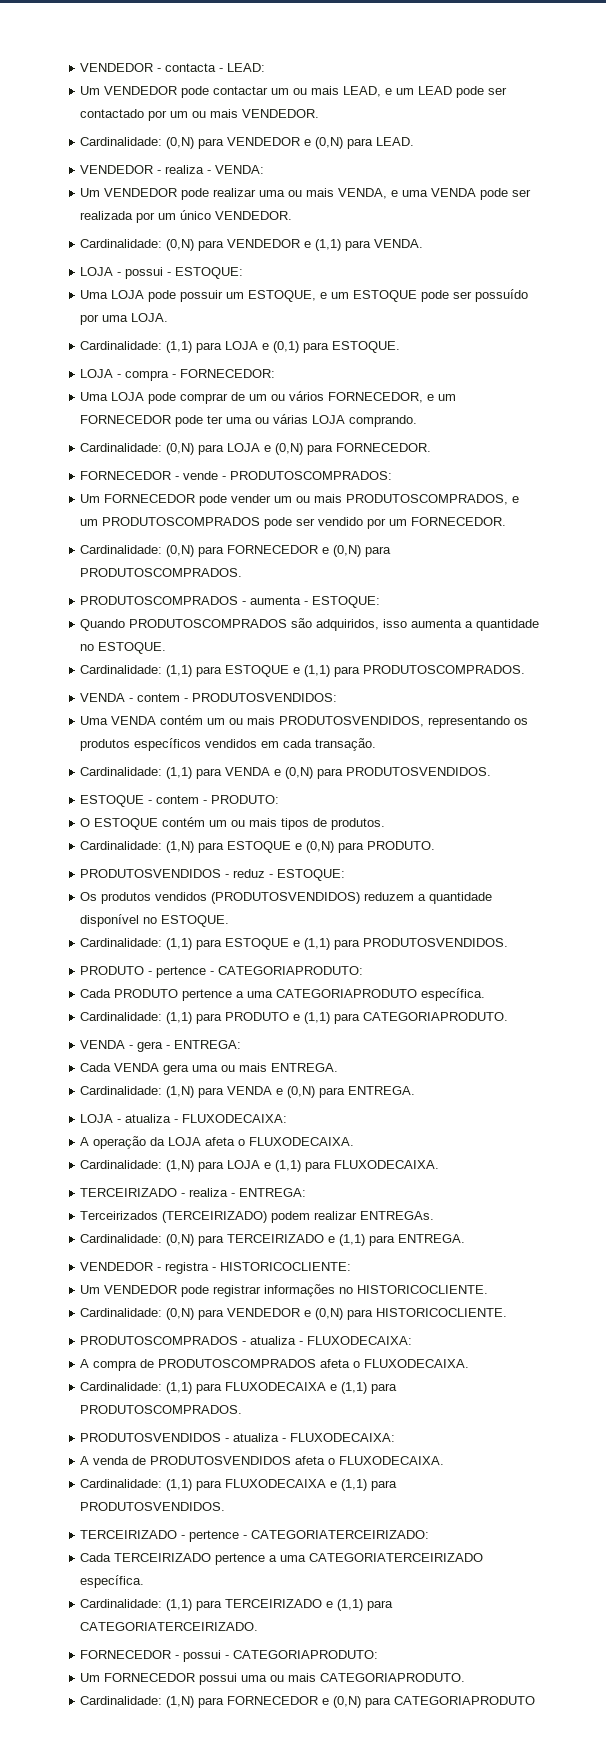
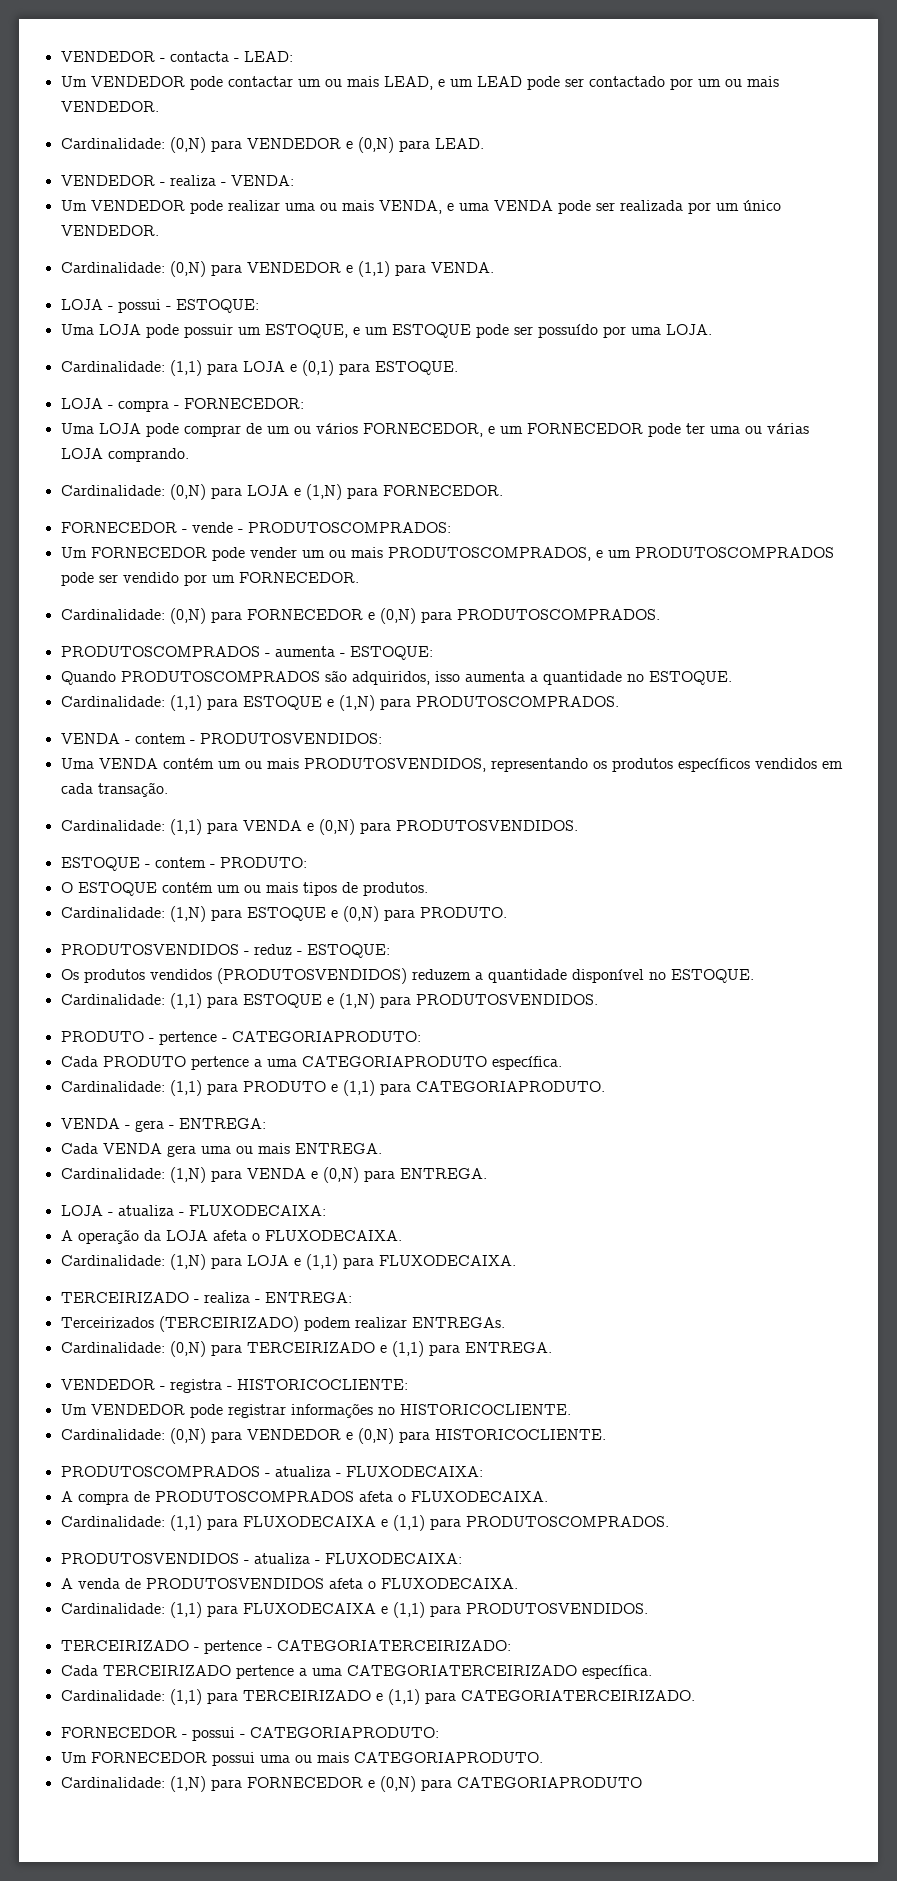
- Cardinalidade: (0,N) para LOJA e (0,N) para FORNECEDOR.
+ Cardinalidade: (0,N) para LOJA e (1,N) para FORNECEDOR.
- Cardinalidade: (1,1) para ESTOQUE e (1,1) para PRODUTOSCOMPRADOS.
+ Cardinalidade: (1,1) para ESTOQUE e (1,N) para PRODUTOSCOMPRADOS.
- Cardinalidade: (1,1) para ESTOQUE e (1,1) para PRODUTOSVENDIDOS.
+ Cardinalidade: (1,1) para ESTOQUE e (1,N) para PRODUTOSVENDIDOS.

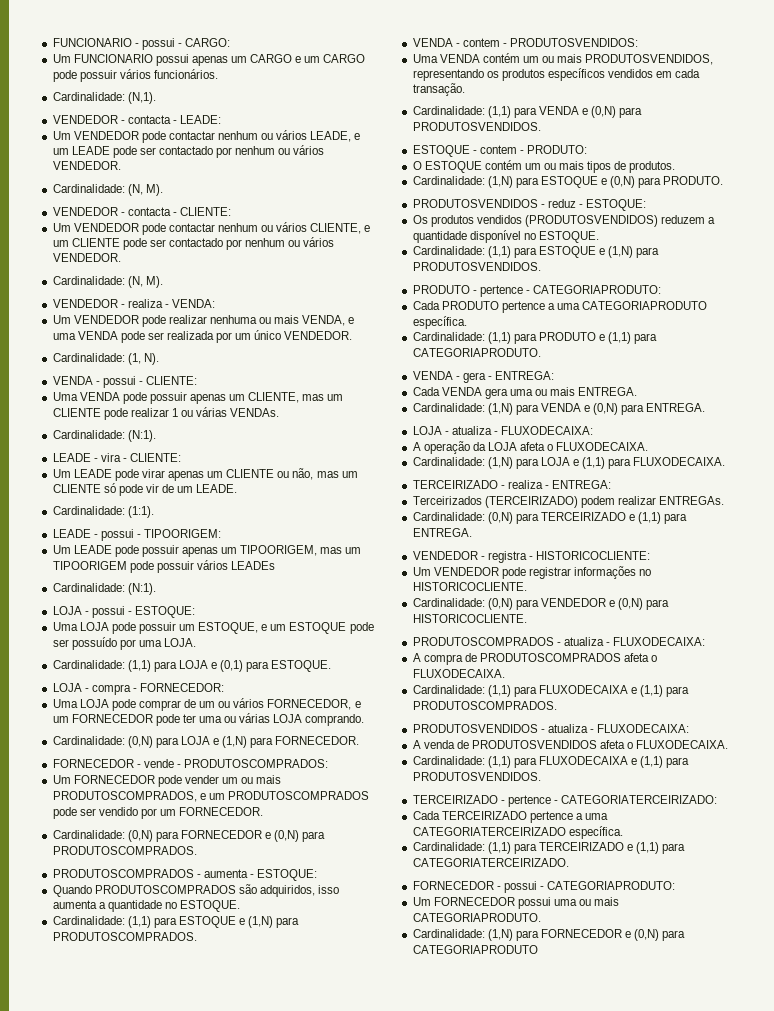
- VENDEDOR - contacta - LEAD:
- Um VENDEDOR pode contactar um ou mais LEAD, e um LEAD pode ser contactado por um ou mais VENDEDOR.
- Cardinalidade: (0,N) para VENDEDOR e (0,N) para LEAD.
+ FUNCIONARIO - possui - CARGO:
+ Um FUNCIONARIO possui apenas um CARGO e um CARGO pode possuir vários funcionários.
+ Cardinalidade: (N,1).
+ VENDEDOR - contacta - LEADE:
+ Um VENDEDOR pode contactar nenhum ou vários LEADE, e um LEADE pode ser contactado por nenhum ou vários VENDEDOR.
+ Cardinalidade: (N, M).
+ VENDEDOR - contacta - CLIENTE:
+ Um VENDEDOR pode contactar nenhum ou vários CLIENTE, e um CLIENTE pode ser contactado por nenhum ou vários VENDEDOR.
+ Cardinalidade: (N, M).
- Um VENDEDOR pode realizar uma ou mais VENDA, e uma VENDA pode ser realizada por um único VENDEDOR.
+ Um VENDEDOR pode realizar nenhuma ou mais VENDA, e uma VENDA pode ser realizada por um único VENDEDOR.
- Cardinalidade: (0,N) para VENDEDOR e (1,1) para VENDA.
+ Cardinalidade: (1, N).
+ VENDA - possui - CLIENTE:
+ Uma VENDA pode possuir apenas um CLIENTE, mas um CLIENTE pode realizar 1 ou várias VENDAs.
+ Cardinalidade: (N:1).
+ LEADE - vira - CLIENTE:
+ Um LEADE pode virar apenas um CLIENTE ou não, mas um CLIENTE só pode vir de um LEADE.
+ Cardinalidade: (1:1).
+ LEADE - possui - TIPOORIGEM:
+ Um LEADE pode possuir apenas um TIPOORIGEM, mas um TIPOORIGEM pode possuir vários LEADEs
+ Cardinalidade: (N:1).

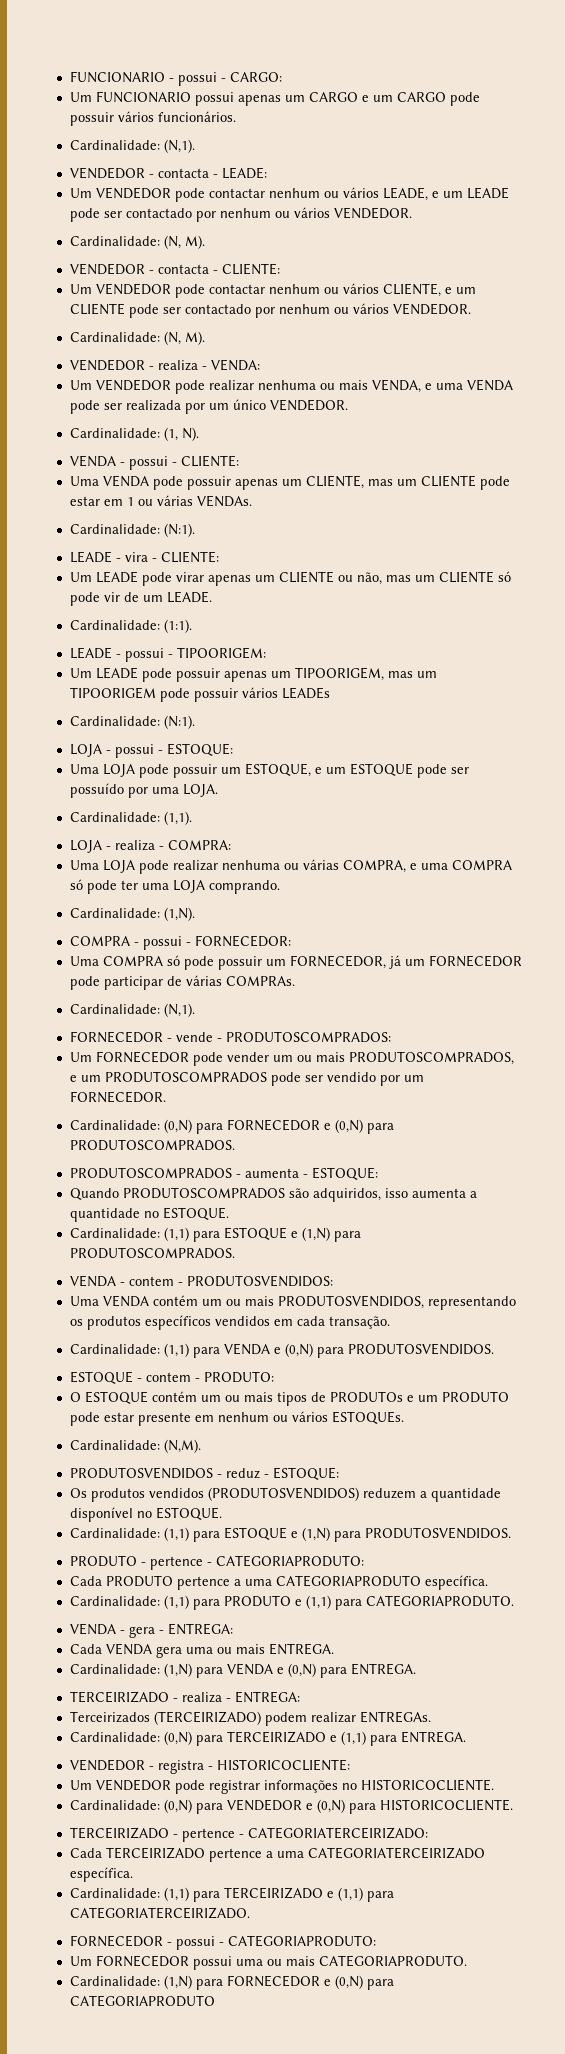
- Uma VENDA pode possuir apenas um CLIENTE, mas um CLIENTE pode realizar 1 ou várias VENDAs.
+ Uma VENDA pode possuir apenas um CLIENTE, mas um CLIENTE pode estar em 1 ou várias VENDAs.
- Cardinalidade: (1,1) para LOJA e (0,1) para ESTOQUE.
- LOJA - compra - FORNECEDOR:
- Uma LOJA pode comprar de um ou vários FORNECEDOR, e um FORNECEDOR pode ter uma ou várias LOJA comprando.
- Cardinalidade: (0,N) para LOJA e (1,N) para FORNECEDOR.
+ Cardinalidade: (1,1).
+ LOJA - realiza - COMPRA:
+ Uma LOJA pode realizar nenhuma ou várias COMPRA, e uma COMPRA só pode ter uma LOJA comprando.
+ Cardinalidade: (1,N).
+ COMPRA - possui - FORNECEDOR:
+ Uma COMPRA só pode possuir um FORNECEDOR, já um FORNECEDOR pode participar de várias COMPRAs.
+ Cardinalidade: (N,1).
- O ESTOQUE contém um ou mais tipos de produtos.
- Cardinalidade: (1,N) para ESTOQUE e (0,N) para PRODUTO.
+ O ESTOQUE contém um ou mais tipos de PRODUTOs e um PRODUTO pode estar presente em nenhum ou vários ESTOQUEs.
+ Cardinalidade: (N,M).
- LOJA - atualiza - FLUXODECAIXA:
- A operação da LOJA afeta o FLUXODECAIXA.
- Cardinalidade: (1,N) para LOJA e (1,1) para FLUXODECAIXA.
- PRODUTOSCOMPRADOS - atualiza - FLUXODECAIXA:
- A compra de PRODUTOSCOMPRADOS afeta o FLUXODECAIXA.
- Cardinalidade: (1,1) para FLUXODECAIXA e (1,1) para PRODUTOSCOMPRADOS.
- PRODUTOSVENDIDOS - atualiza - FLUXODECAIXA:
- A venda de PRODUTOSVENDIDOS afeta o FLUXODECAIXA.
- Cardinalidade: (1,1) para FLUXODECAIXA e (1,1) para PRODUTOSVENDIDOS.

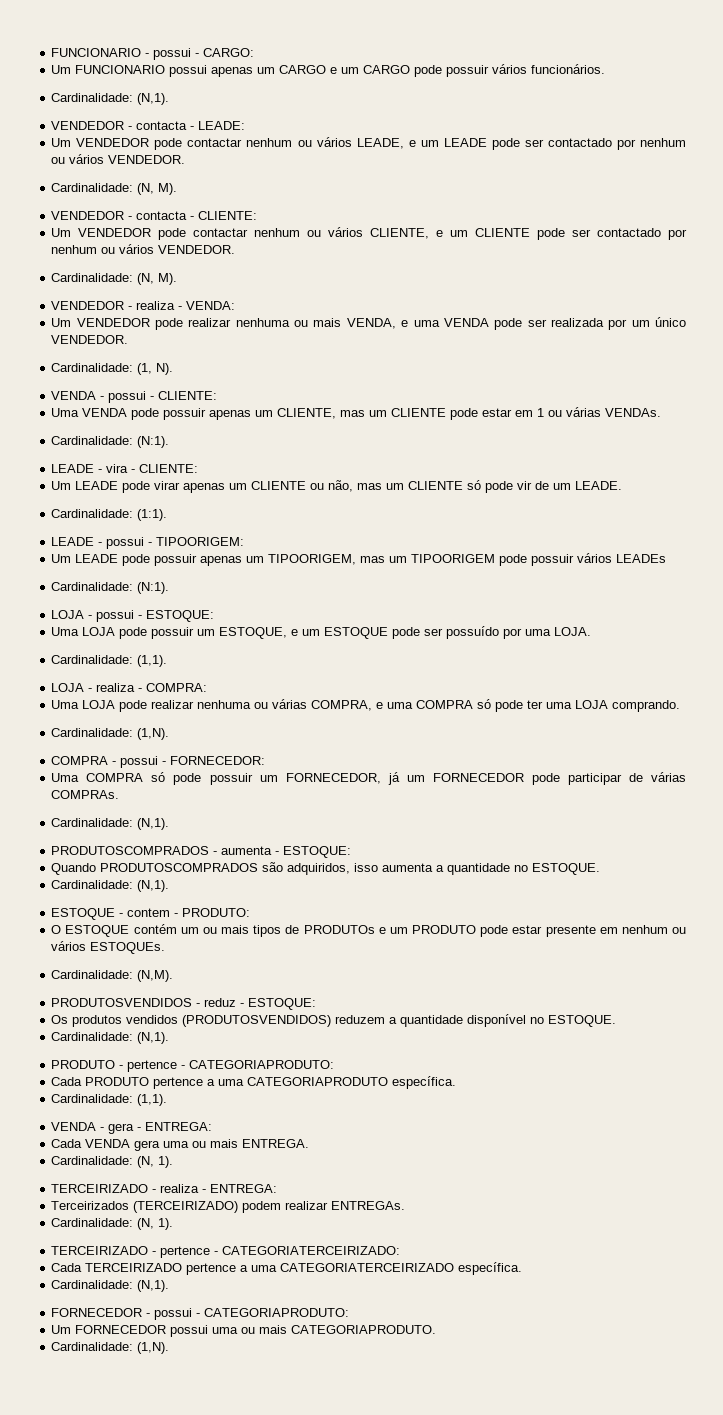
- FORNECEDOR - vende - PRODUTOSCOMPRADOS:
- Um FORNECEDOR pode vender um ou mais PRODUTOSCOMPRADOS, e um PRODUTOSCOMPRADOS pode ser vendido por um FORNECEDOR.
- Cardinalidade: (0,N) para FORNECEDOR e (0,N) para PRODUTOSCOMPRADOS.
  Quando PRODUTOSCOMPRADOS são adquiridos, isso aumenta a quantidade no ESTOQUE.
- Cardinalidade: (1,1) para ESTOQUE e (1,N) para PRODUTOSCOMPRADOS.
- VENDA - contem - PRODUTOSVENDIDOS:
- Uma VENDA contém um ou mais PRODUTOSVENDIDOS, representando os produtos específicos vendidos em cada transação.
- Cardinalidade: (1,1) para VENDA e (0,N) para PRODUTOSVENDIDOS.
+ Cardinalidade: (N,1).
  Os produtos vendidos (PRODUTOSVENDIDOS) reduzem a quantidade disponível no ESTOQUE.
- Cardinalidade: (1,1) para ESTOQUE e (1,N) para PRODUTOSVENDIDOS.
+ Cardinalidade: (N,1).
  Cada PRODUTO pertence a uma CATEGORIAPRODUTO específica.
- Cardinalidade: (1,1) para PRODUTO e (1,1) para CATEGORIAPRODUTO.
+ Cardinalidade: (1,1).
  Cada VENDA gera uma ou mais ENTREGA.
- Cardinalidade: (1,N) para VENDA e (0,N) para ENTREGA.
+ Cardinalidade: (N, 1).
  Terceirizados (TERCEIRIZADO) podem realizar ENTREGAs.
- Cardinalidade: (0,N) para TERCEIRIZADO e (1,1) para ENTREGA.
- VENDEDOR - registra - HISTORICOCLIENTE:
- Um VENDEDOR pode registrar informações no HISTORICOCLIENTE.
- Cardinalidade: (0,N) para VENDEDOR e (0,N) para HISTORICOCLIENTE.
+ Cardinalidade: (N, 1).
  Cada TERCEIRIZADO pertence a uma CATEGORIATERCEIRIZADO específica.
- Cardinalidade: (1,1) para TERCEIRIZADO e (1,1) para CATEGORIATERCEIRIZADO.
+ Cardinalidade: (N,1).
  Um FORNECEDOR possui uma ou mais CATEGORIAPRODUTO.
- Cardinalidade: (1,N) para FORNECEDOR e (0,N) para CATEGORIAPRODUTO
+ Cardinalidade: (1,N).

